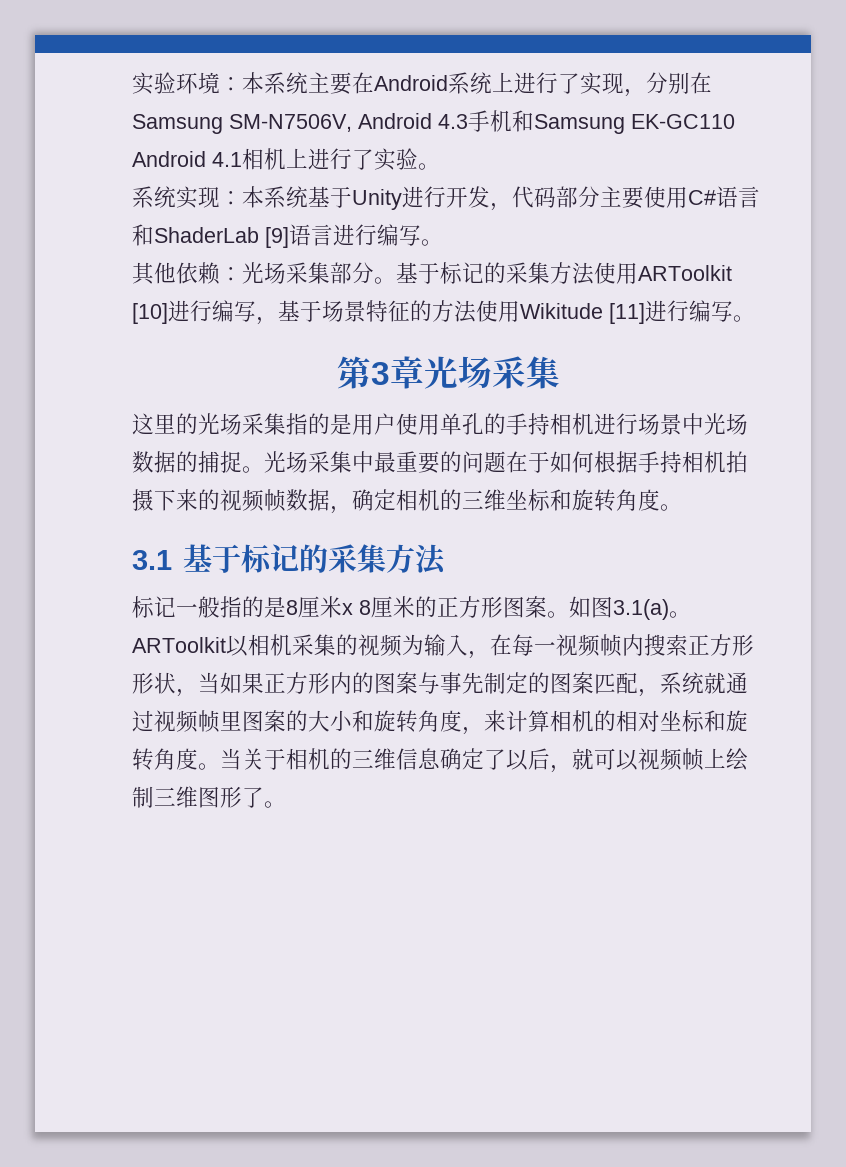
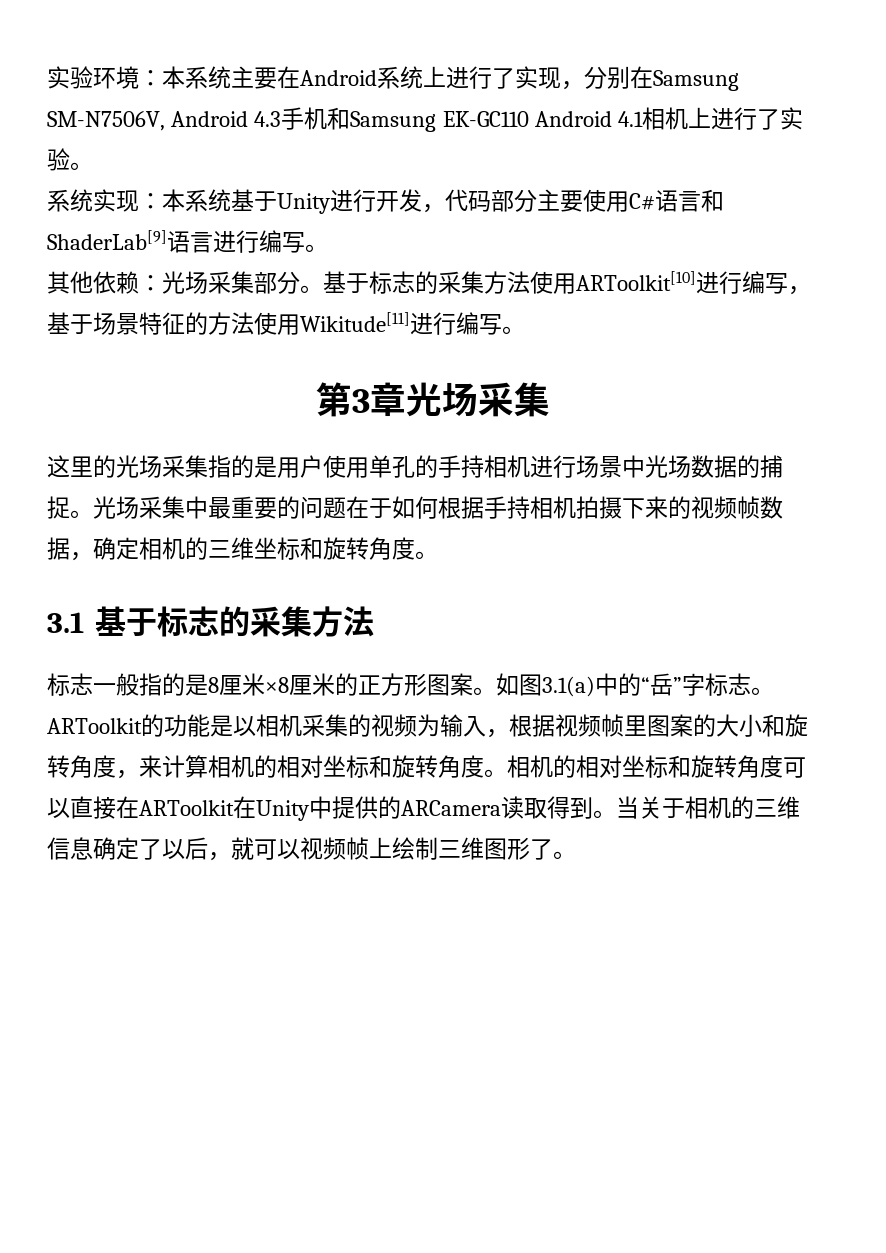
- 系统实现：本系统基于Unity进行开发，代码部分主要使用C#语言和ShaderLab [9]语言进行编写。
+ 系统实现：本系统基于Unity进行开发，代码部分主要使用C#语言和ShaderLab[9]语言进行编写。
- 基于标记的采集方法使用ARToolkit [10]进行编写，基于场景特征的方法使用Wikitude [11]进行编写。
+ 基于标志的采集方法使用ARToolkit[10]进行编写，基于场景特征的方法使用Wikitude[11]进行编写。
- 3.1基于标记的采集方法
+ 3.1基于标志的采集方法
- 标记一般指的是8厘米x 8厘米的正方形图案。
+ 标志一般指的是8厘米×8厘米的正方形图案。
- 如图3.1(a)。ARToolkit以相机采集的视频为输入，在每一视频帧内搜索正方形形状，当如果正方形内的图案与事先制定的图案匹配，系统就通过视频帧里图案的大小和旋转角度，来计算相机的相对坐标和旋转角度。
+ 如图3.1(a)中的“岳”字标志。ARToolkit的功能是以相机采集的视频为输入，根据视频帧里图案的大小和旋转角度，来计算相机的相对坐标和旋转角度。
+ 相机的相对坐标和旋转角度可以直接在ARToolkit在Unity中提供的ARCamera读取得到。

